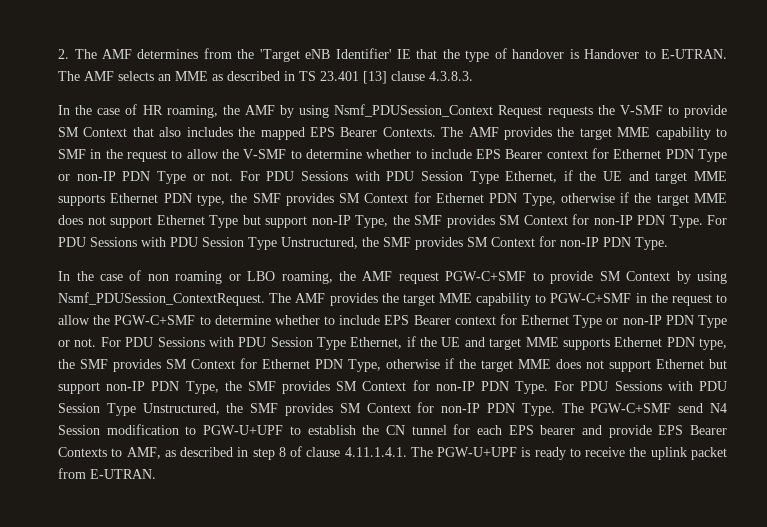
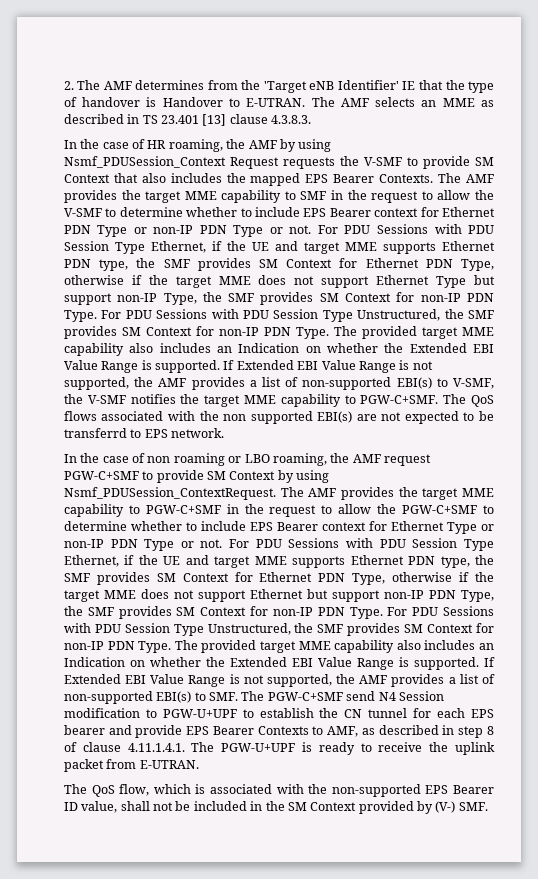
+ The provided target MME capability also includes an Indication on whether the Extended EBI Value Range is supported. If Extended EBI Value Range is not supported, the AMF provides a list of non-supported EBI(s) to V-SMF, the V-SMF notifies the target MME capability to PGW-C+SMF. The QoS flows associated with the non supported EBI(s) are not expected to be transferrd to EPS network.
- The PGW-C+SMF send N4 Session modification to PGW-U+UPF to establish the CN tunnel for each EPS bearer and provide EPS Bearer Contexts to AMF, as described in step 8 of clause 4.11.1.4.1. The PGW-U+UPF is ready to receive the uplink packet from E-UTRAN.
+ The provided target MME capability also includes an Indication on whether the Extended EBI Value Range is supported. If Extended EBI Value Range is not supported, the AMF provides a list of non-supported EBI(s) to SMF. The PGW-C+SMF send N4 Session modification to PGW-U+UPF to establish the CN tunnel for each EPS bearer and provide EPS Bearer Contexts to AMF, as described in step 8 of clause 4.11.1.4.1. The PGW-U+UPF is ready to receive the uplink packet from E-UTRAN.
+ The QoS flow, which is associated with the non-supported EPS Bearer ID value, shall not be included in the SM Context provided by (V-) SMF.

